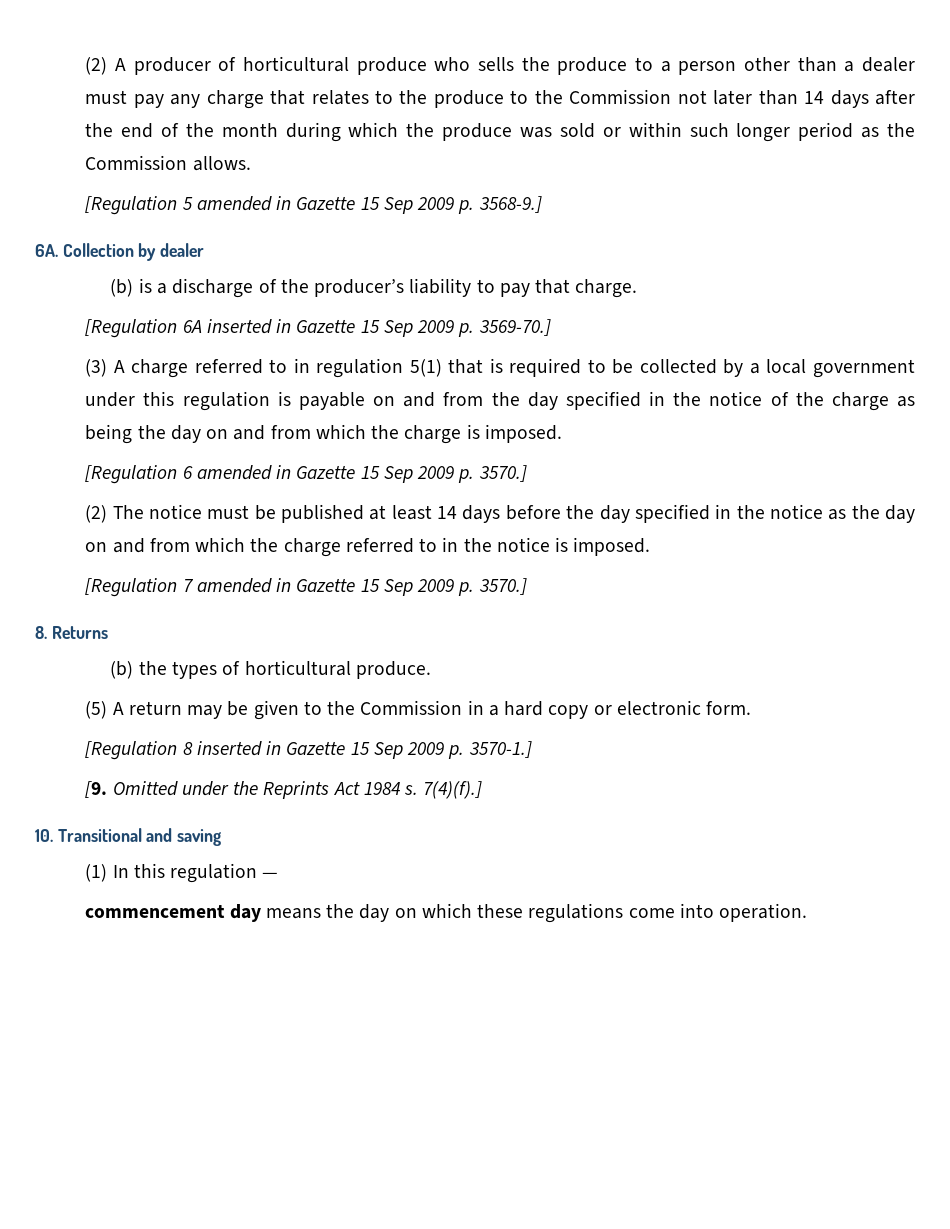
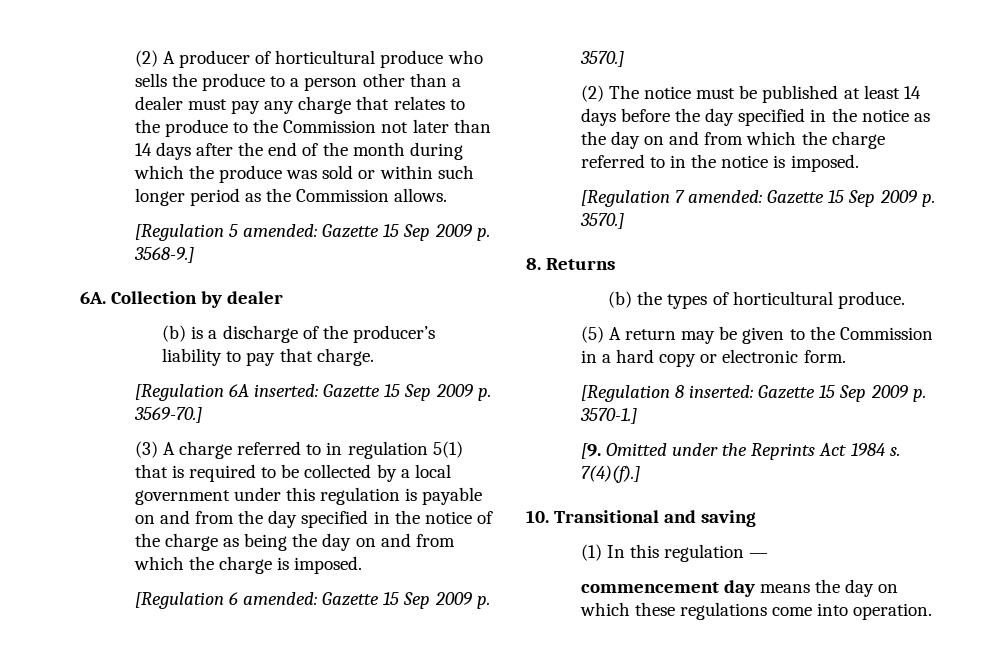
- [Regulation 5 amended in Gazette 15 Sep 2009 p. 3568-9.]
+ [Regulation 5 amended: Gazette 15 Sep 2009 p. 3568-9.]
- [Regulation 6A inserted in Gazette 15 Sep 2009 p. 3569-70.]
+ [Regulation 6A inserted: Gazette 15 Sep 2009 p. 3569-70.]
- [Regulation 6 amended in Gazette 15 Sep 2009 p. 3570.]
+ [Regulation 6 amended: Gazette 15 Sep 2009 p. 3570.]
- [Regulation 7 amended in Gazette 15 Sep 2009 p. 3570.]
+ [Regulation 7 amended: Gazette 15 Sep 2009 p. 3570.]
- [Regulation 8 inserted in Gazette 15 Sep 2009 p. 3570-1.]
+ [Regulation 8 inserted: Gazette 15 Sep 2009 p. 3570-1.]

